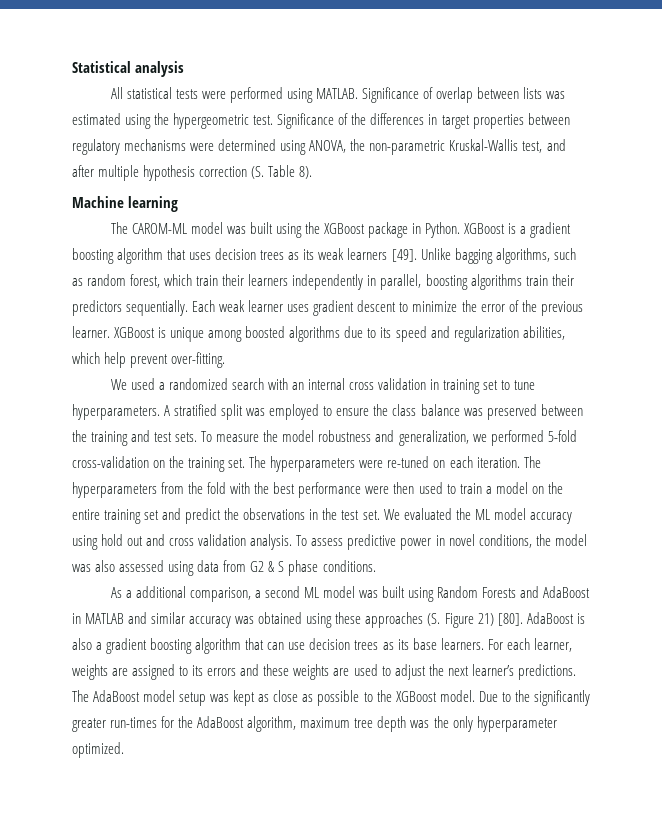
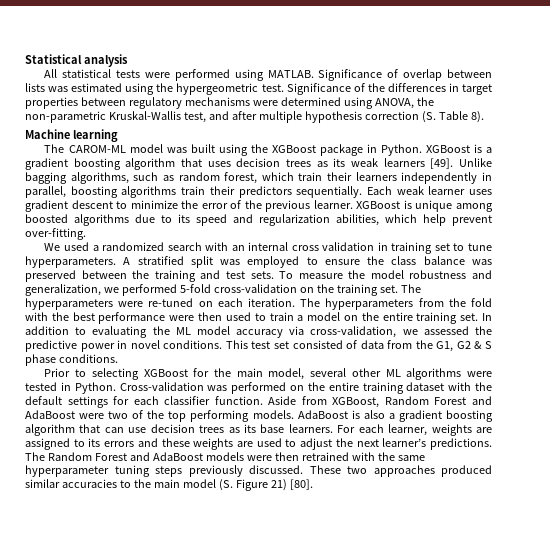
- The hyperparameters from the fold with the best performance were then used to train a model on the entire training set and predict the observations in the test set. We evaluated the ML model accuracy using hold out and cross validation analysis. To assess predictive power in novel conditions, the model was also assessed using data from G2 & S phase conditions.
+ The hyperparameters from the fold with the best performance were then used to train a model on the entire training set. In addition to evaluating the ML model accuracy via cross-validation, we assessed the predictive power in novel conditions. This test set consisted of data from the G1, G2 & S phase conditions.
- As a additional comparison, a second ML model was built using Random Forests and AdaBoost in MATLAB and similar accuracy was obtained using these approaches (S. Figure 21) [80].
+ Prior to selecting XGBoost for the main model, several other ML algorithms were tested in Python. Cross-validation was performed on the entire training dataset with the default settings for each classifier function. Aside from XGBoost, Random Forest and AdaBoost were two of the top performing models.
- The AdaBoost model setup was kept as close as possible to the XGBoost model. Due to the significantly greater run-times for the AdaBoost algorithm, maximum tree depth was the only hyperparameter optimized.
+ The Random Forest and AdaBoost models were then retrained with the same hyperparameter tuning steps previously discussed. These two approaches produced similar accuracies to the main model (S. Figure 21) [80].

